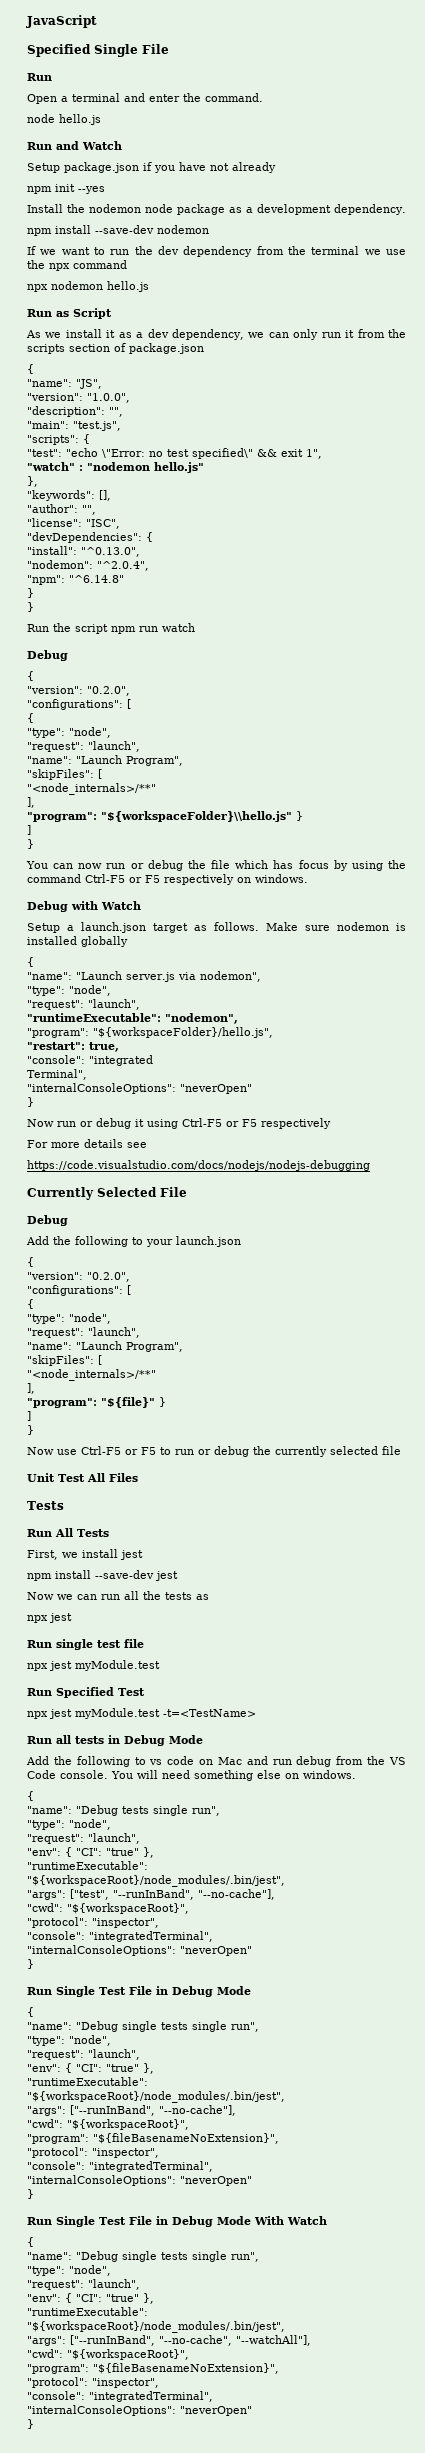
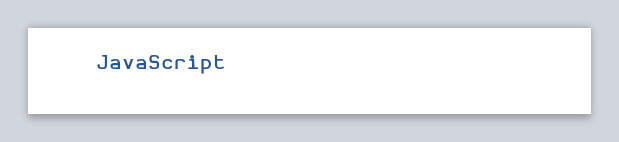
- Specified Single File
- Run
- Open a terminal and enter the command.
- node hello.js
- Run and Watch
- Setup package.json if you have not already
- npm init --yes
- Install the nodemon node package as a development dependency.
- npm install --save-dev nodemon
- If we want to run the dev dependency from the terminal we use the npx command
- npx nodemon hello.js
- Run as Script
- As we install it as a dev dependency, we can only run it from the scripts section of package.json
- {
- "name": "JS",
- "version": "1.0.0",
- "description": "",
- "main": "test.js",
- "scripts": {
- "test": "echo \"Error: no test specified\" && exit 1",
- "watch" : "nodemon hello.js"
- },
- "keywords": [],
- "author": "",
- "license": "ISC",
- "devDependencies": {
- "install": "^0.13.0",
- "nodemon": "^2.0.4",
- "npm": "^6.14.8"
- }
- }
- Run the script npm run watch
- Debug
- {
- "version": "0.2.0",
- "configurations": [
- {
- "type": "node",
- "request": "launch",
- "name": "Launch Program",
- "skipFiles": [
- "<node_internals>/**"
- ],
- "program": "${workspaceFolder}\\hello.js" }
- ]
- }
- You can now run or debug the file which has focus by using the command Ctrl-F5 or F5 respectively on windows.
- Debug with Watch
- Setup a launch.json target as follows. Make sure nodemon is installed globally
- {
- "name": "Launch server.js via nodemon",
- "type": "node",
- "request": "launch",
- "runtimeExecutable": "nodemon",
- "program": "${workspaceFolder}/hello.js",
- "restart": true,
- "console": "integrated
- Terminal",
- "internalConsoleOptions": "neverOpen"
- }
- Now run or debug it using Ctrl-F5 or F5 respectively
- For more details see
- https://code.visualstudio.com/docs/nodejs/nodejs-debugging
- Currently Selected File
- Debug
- Add the following to your launch.json
- {
- "version": "0.2.0",
- "configurations": [
- {
- "type": "node",
- "request": "launch",
- "name": "Launch Program",
- "skipFiles": [
- "<node_internals>/**"
- ],
- "program": "${file}" }
- ]
- }
- Now use Ctrl-F5 or F5 to run or debug the currently selected file
- Unit Test All Files
- Tests
- Run All Tests
- First, we install jest
- npm install --save-dev jest
- Now we can run all the tests as
- npx jest
- Run single test file
- npx jest myModule.test
- Run Specified Test
- npx jest myModule.test -t=<TestName>
- Run all tests in Debug Mode
- Add the following to vs code on Mac and run debug from the VS Code console. You will need something else on windows.
- {
- "name": "Debug tests single run",
- "type": "node",
- "request": "launch",
- "env": { "CI": "true" },
- "runtimeExecutable": "${workspaceRoot}/node_modules/.bin/jest",
- "args": ["test", "--runInBand", "--no-cache"],
- "cwd": "${workspaceRoot}",
- "protocol": "inspector",
- "console": "integratedTerminal",
- "internalConsoleOptions": "neverOpen"
- }
- Run Single Test File in Debug Mode
- {
- "name": "Debug single tests single run",
- "type": "node",
- "request": "launch",
- "env": { "CI": "true" },
- "runtimeExecutable": "${workspaceRoot}/node_modules/.bin/jest",
- "args": ["--runInBand", "--no-cache"],
- "cwd": "${workspaceRoot}",
- "program": "${fileBasenameNoExtension}",
- "protocol": "inspector",
- "console": "integratedTerminal",
- "internalConsoleOptions": "neverOpen"
- }
- Run Single Test File in Debug Mode With Watch
- {
- "name": "Debug single tests single run",
- "type": "node",
- "request": "launch",
- "env": { "CI": "true" },
- "runtimeExecutable": "${workspaceRoot}/node_modules/.bin/jest",
- "args": ["--runInBand", "--no-cache", "--watchAll"],
- "cwd": "${workspaceRoot}",
- "program": "${fileBasenameNoExtension}",
- "protocol": "inspector",
- "console": "integratedTerminal",
- "internalConsoleOptions": "neverOpen"
- }

